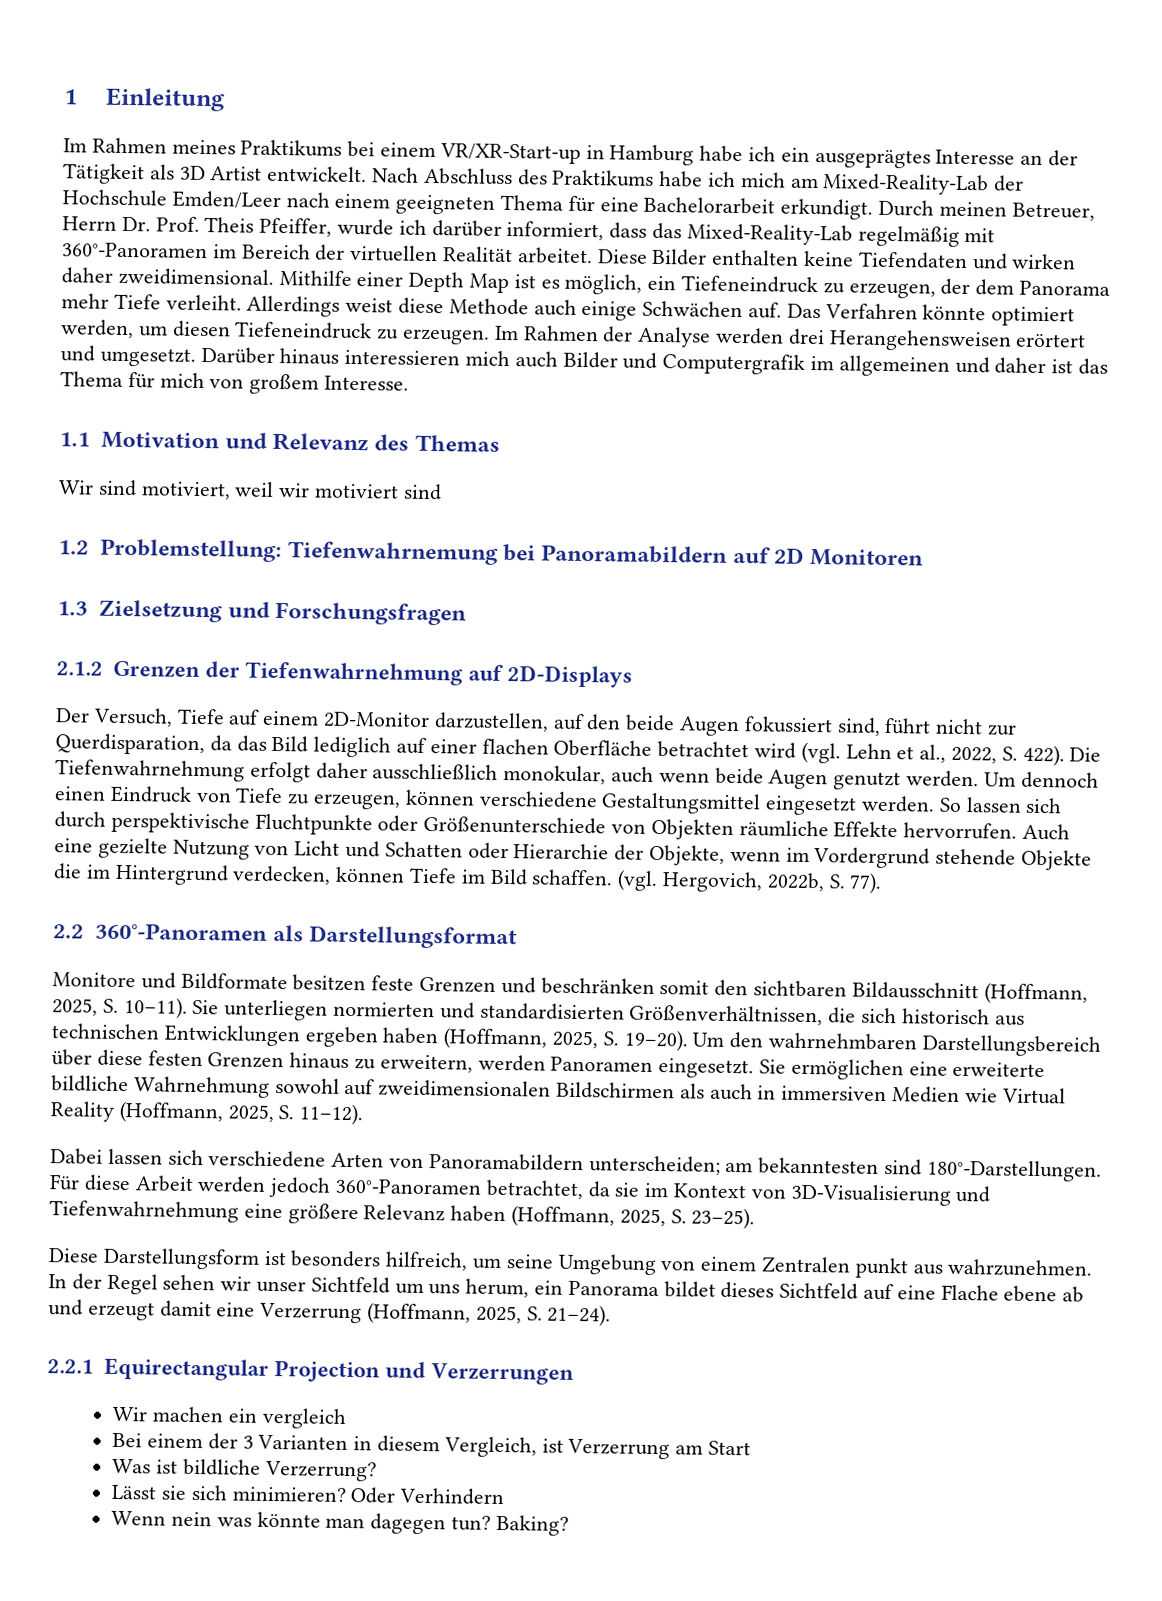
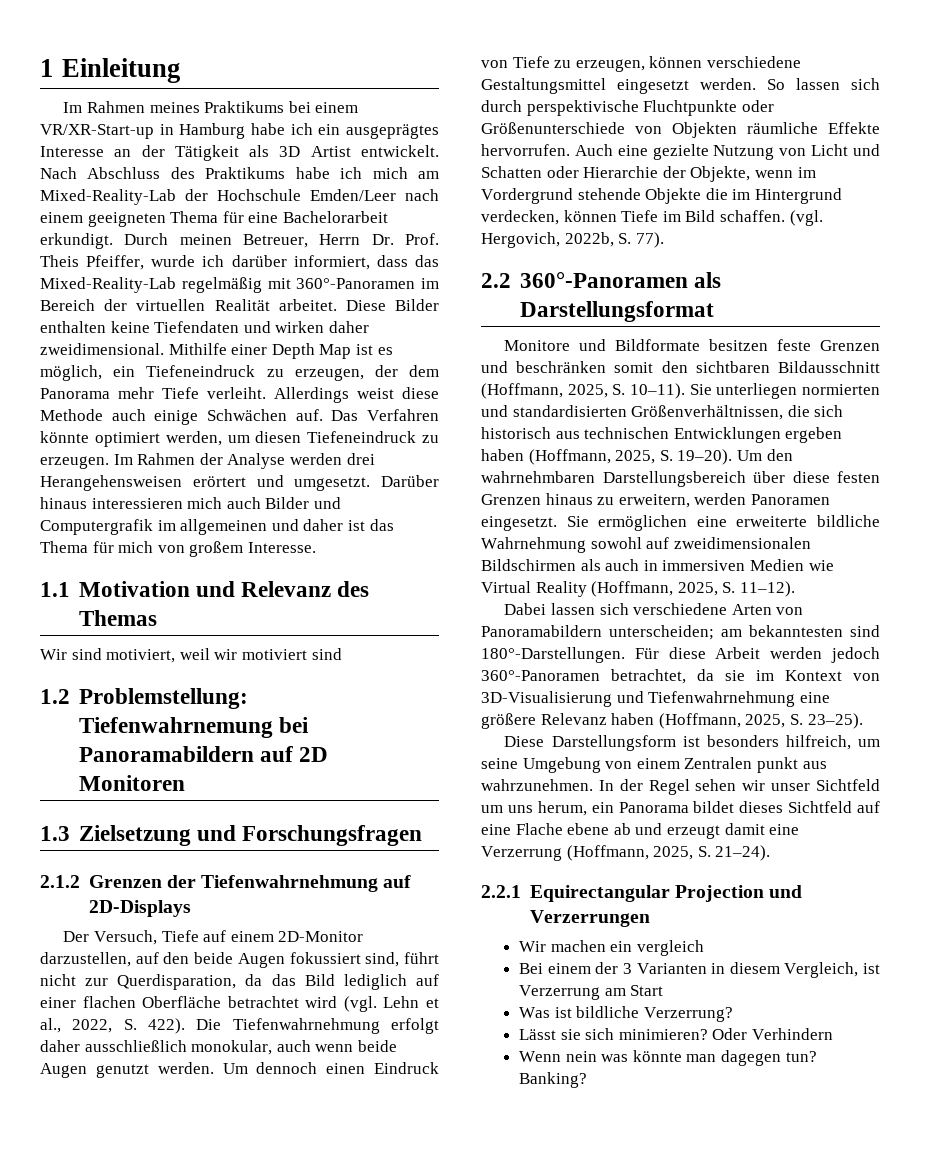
- Baking?
+ Banking?

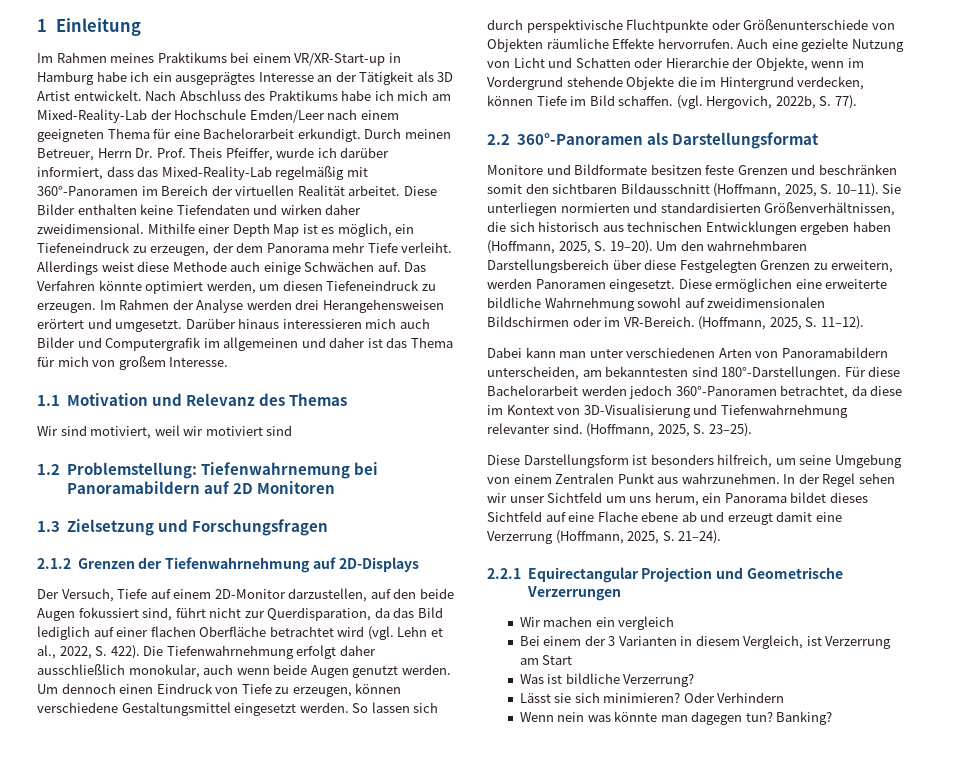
- Um den wahrnehmbaren Darstellungsbereich über diese festen Grenzen hinaus zu erweitern, werden Panoramen eingesetzt.
+ Um den wahrnehmbaren Darstellungsbereich über diese Festgelegten Grenzen zu erweitern, werden Panoramen eingesetzt.
- Sie ermöglichen eine erweiterte bildliche Wahrnehmung sowohl auf zweidimensionalen Bildschirmen als auch in immersiven Medien wie Virtual Reality (Hoffmann, 2025, S. 11–12).
+ Diese ermöglichen eine erweiterte bildliche Wahrnehmung sowohl auf zweidimensionalen Bildschirmen oder im VR-Bereich. (Hoffmann, 2025, S. 11–12).
- Dabei lassen sich verschiedene Arten von Panoramabildern unterscheiden; am bekanntesten sind 180°-Darstellungen.
+ Dabei kann man unter verschiedenen Arten von Panoramabildern unterscheiden, am bekanntesten sind 180°-Darstellungen.
- Für diese Arbeit werden jedoch 360°-Panoramen betrachtet, da sie im Kontext von 3D-Visualisierung und Tiefenwahrnehmung eine größere Relevanz haben (Hoffmann, 2025, S. 23–25).
+ Für diese Bachelorarbeit werden jedoch 360°-Panoramen betrachtet, da diese im Kontext von 3D-Visualisierung und Tiefenwahrnehmung relevanter sind. (Hoffmann, 2025, S. 23–25).
- Diese Darstellungsform ist besonders hilfreich, um seine Umgebung von einem Zentralen punkt aus wahrzunehmen.
+ Diese Darstellungsform ist besonders hilfreich, um seine Umgebung von einem Zentralen Punkt aus wahrzunehmen.
- 2.2.1 Equirectangular Projection und Verzerrungen
+ 2.2.1 Equirectangular Projection und Geometrische Verzerrungen

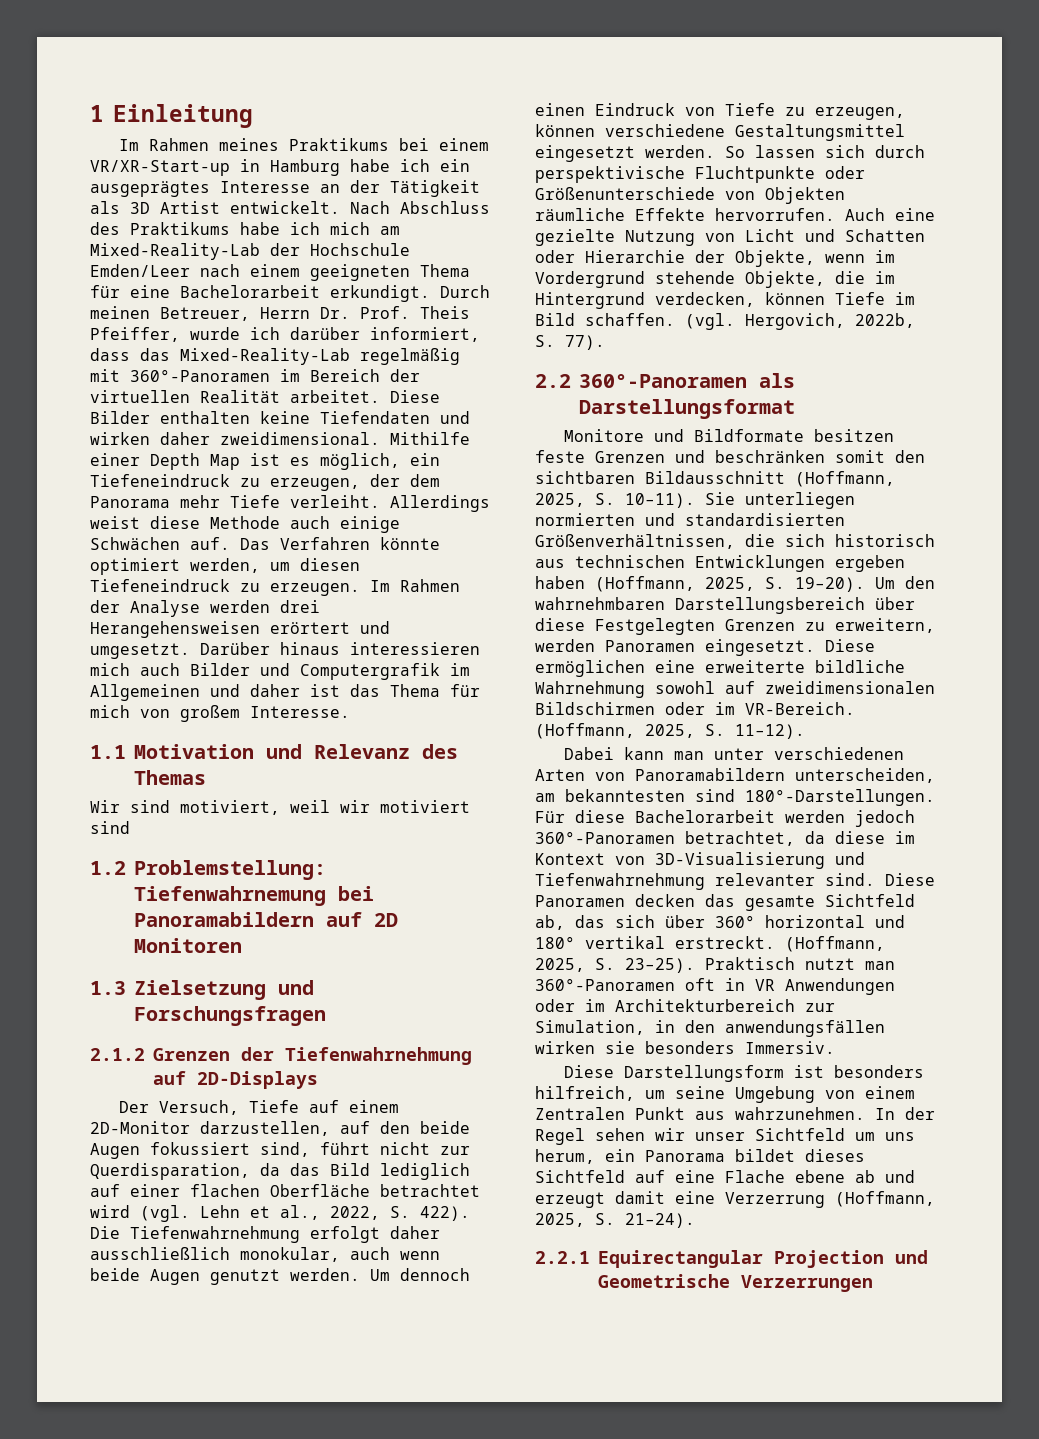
- Darüber hinaus interessieren mich auch Bilder und Computergrafik im allgemeinen und daher ist das Thema für mich von großem Interesse.
+ Darüber hinaus interessieren mich auch Bilder und Computergrafik im Allgemeinen und daher ist das Thema für mich von großem Interesse.
- Auch eine gezielte Nutzung von Licht und Schatten oder Hierarchie der Objekte, wenn im Vordergrund stehende Objekte die im Hintergrund verdecken, können Tiefe im Bild schaffen.
+ Auch eine gezielte Nutzung von Licht und Schatten oder Hierarchie der Objekte, wenn im Vordergrund stehende Objekte, die im Hintergrund verdecken, können Tiefe im Bild schaffen.
- (Hoffmann, 2025, S. 23–25).
+ Diese Panoramen decken das gesamte Sichtfeld ab, das sich über 360° horizontal und 180° vertikal erstreckt. (Hoffmann, 2025, S. 23–25). Praktisch nutzt man 360°-Panoramen oft in VR Anwendungen oder im Architekturbereich zur Simulation, in den anwendungsfällen wirken sie besonders Immersiv.
- Wir machen ein vergleich
- Bei einem der 3 Varianten in diesem Vergleich, ist Verzerrung am Start
- Was ist bildliche Verzerrung?
- Lässt sie sich minimieren? Oder Verhindern
- Wenn nein was könnte man dagegen tun? Banking?

